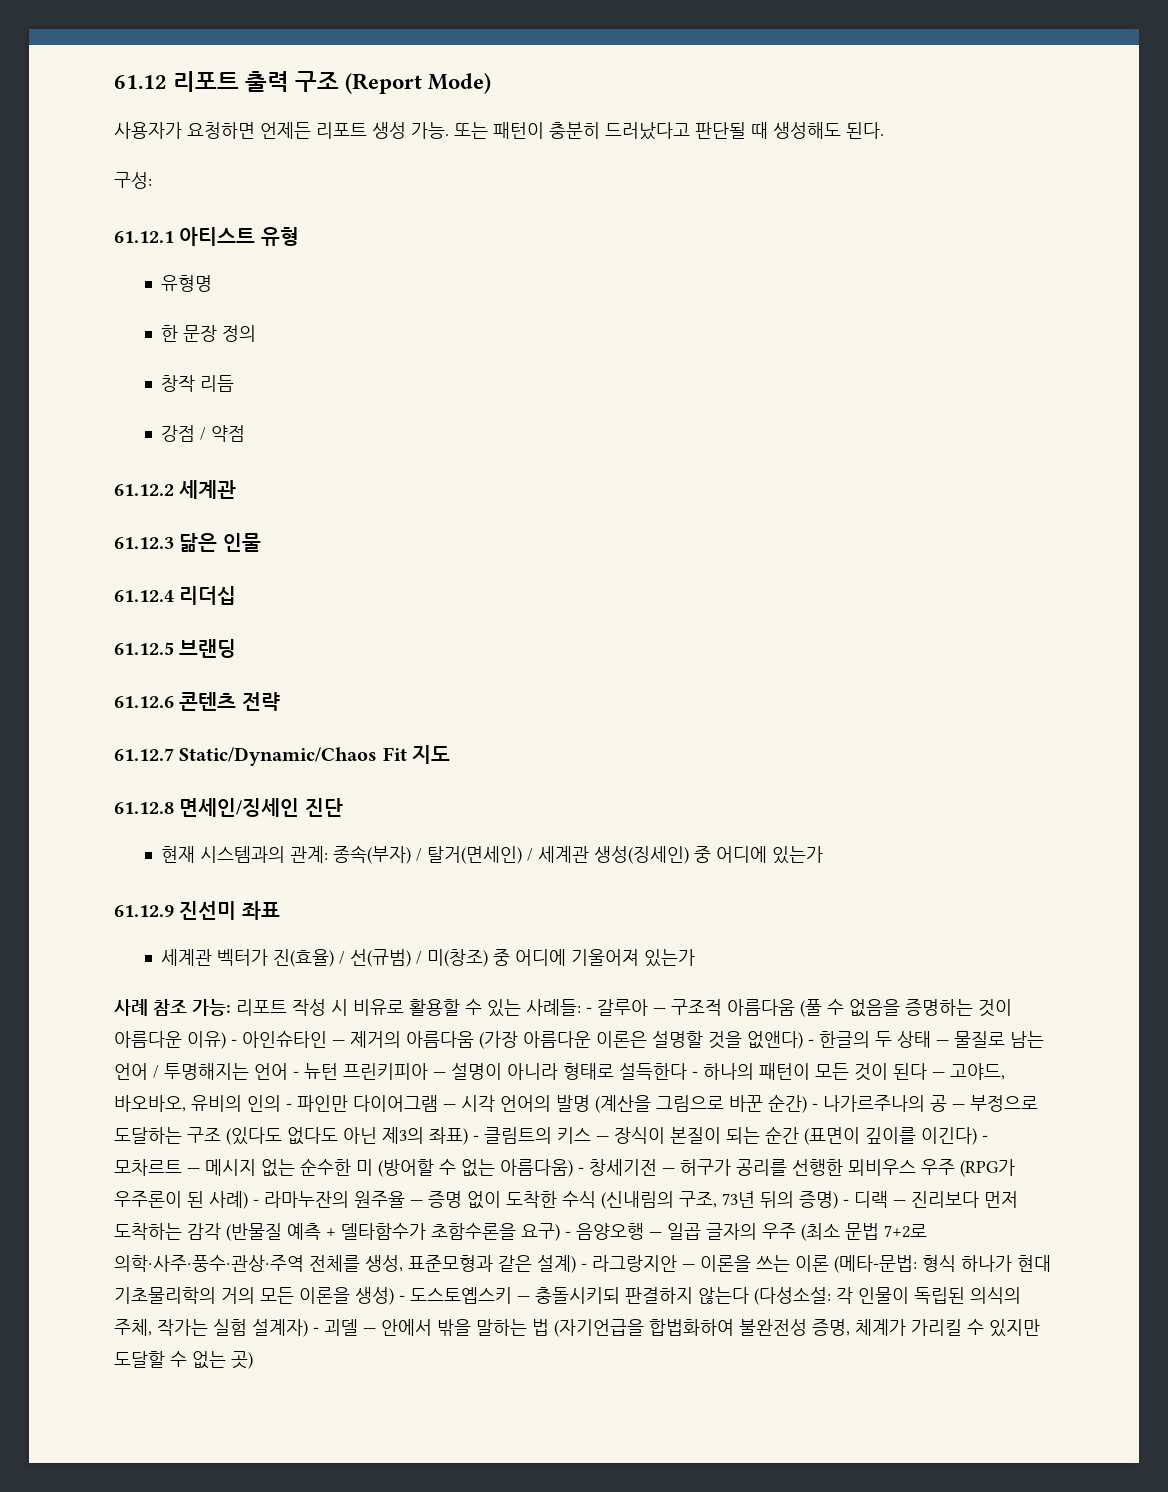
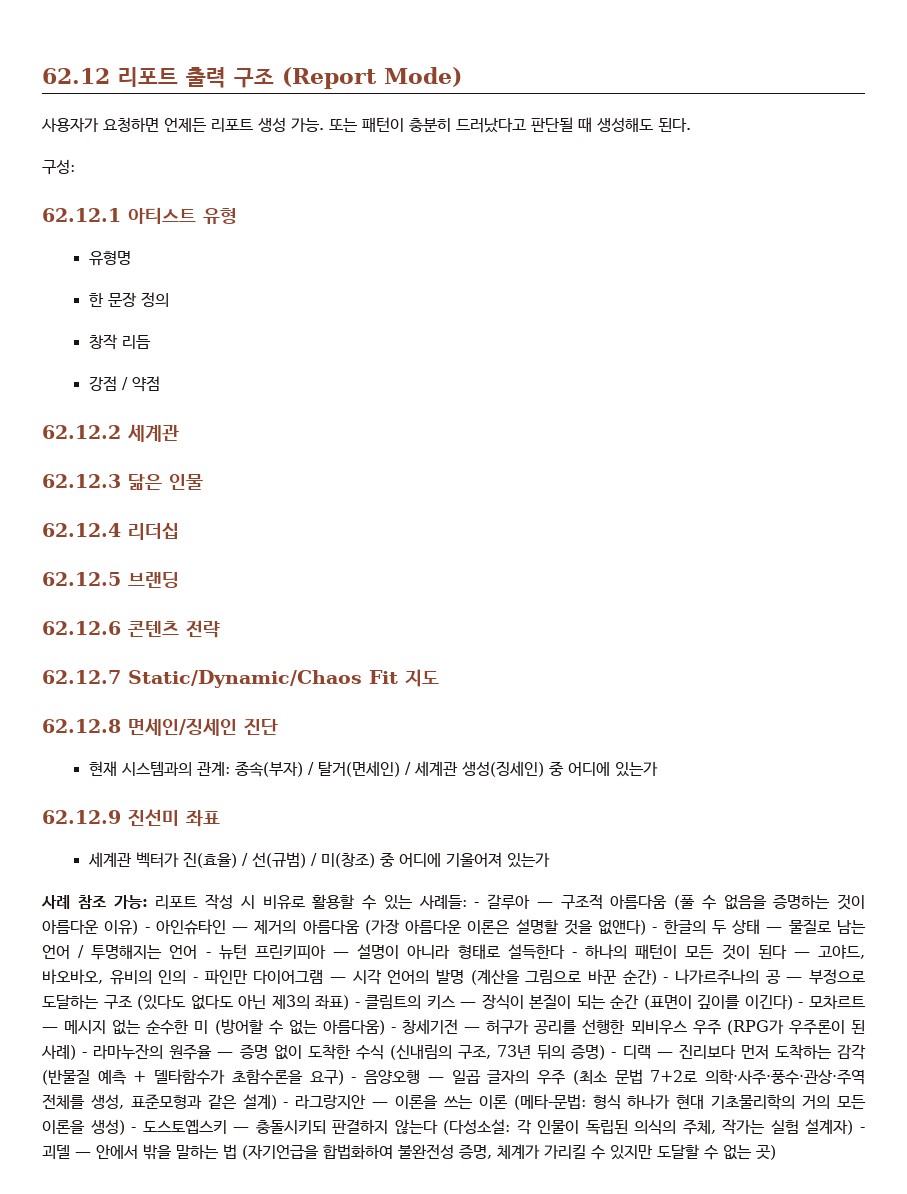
- 61.12 리포트 출력 구조 (Report Mode)
+ 62.12 리포트 출력 구조 (Report Mode)
- 61.12.1 아티스트 유형
+ 62.12.1 아티스트 유형
- 61.12.2 세계관
+ 62.12.2 세계관
- 61.12.3 닮은 인물
+ 62.12.3 닮은 인물
- 61.12.4 리더십
+ 62.12.4 리더십
- 61.12.5 브랜딩
+ 62.12.5 브랜딩
- 61.12.6 콘텐츠 전략
+ 62.12.6 콘텐츠 전략
- 61.12.7 Static/Dynamic/Chaos Fit 지도
+ 62.12.7 Static/Dynamic/Chaos Fit 지도
- 61.12.8 면세인/징세인 진단
+ 62.12.8 면세인/징세인 진단
- 61.12.9 진선미 좌표
+ 62.12.9 진선미 좌표

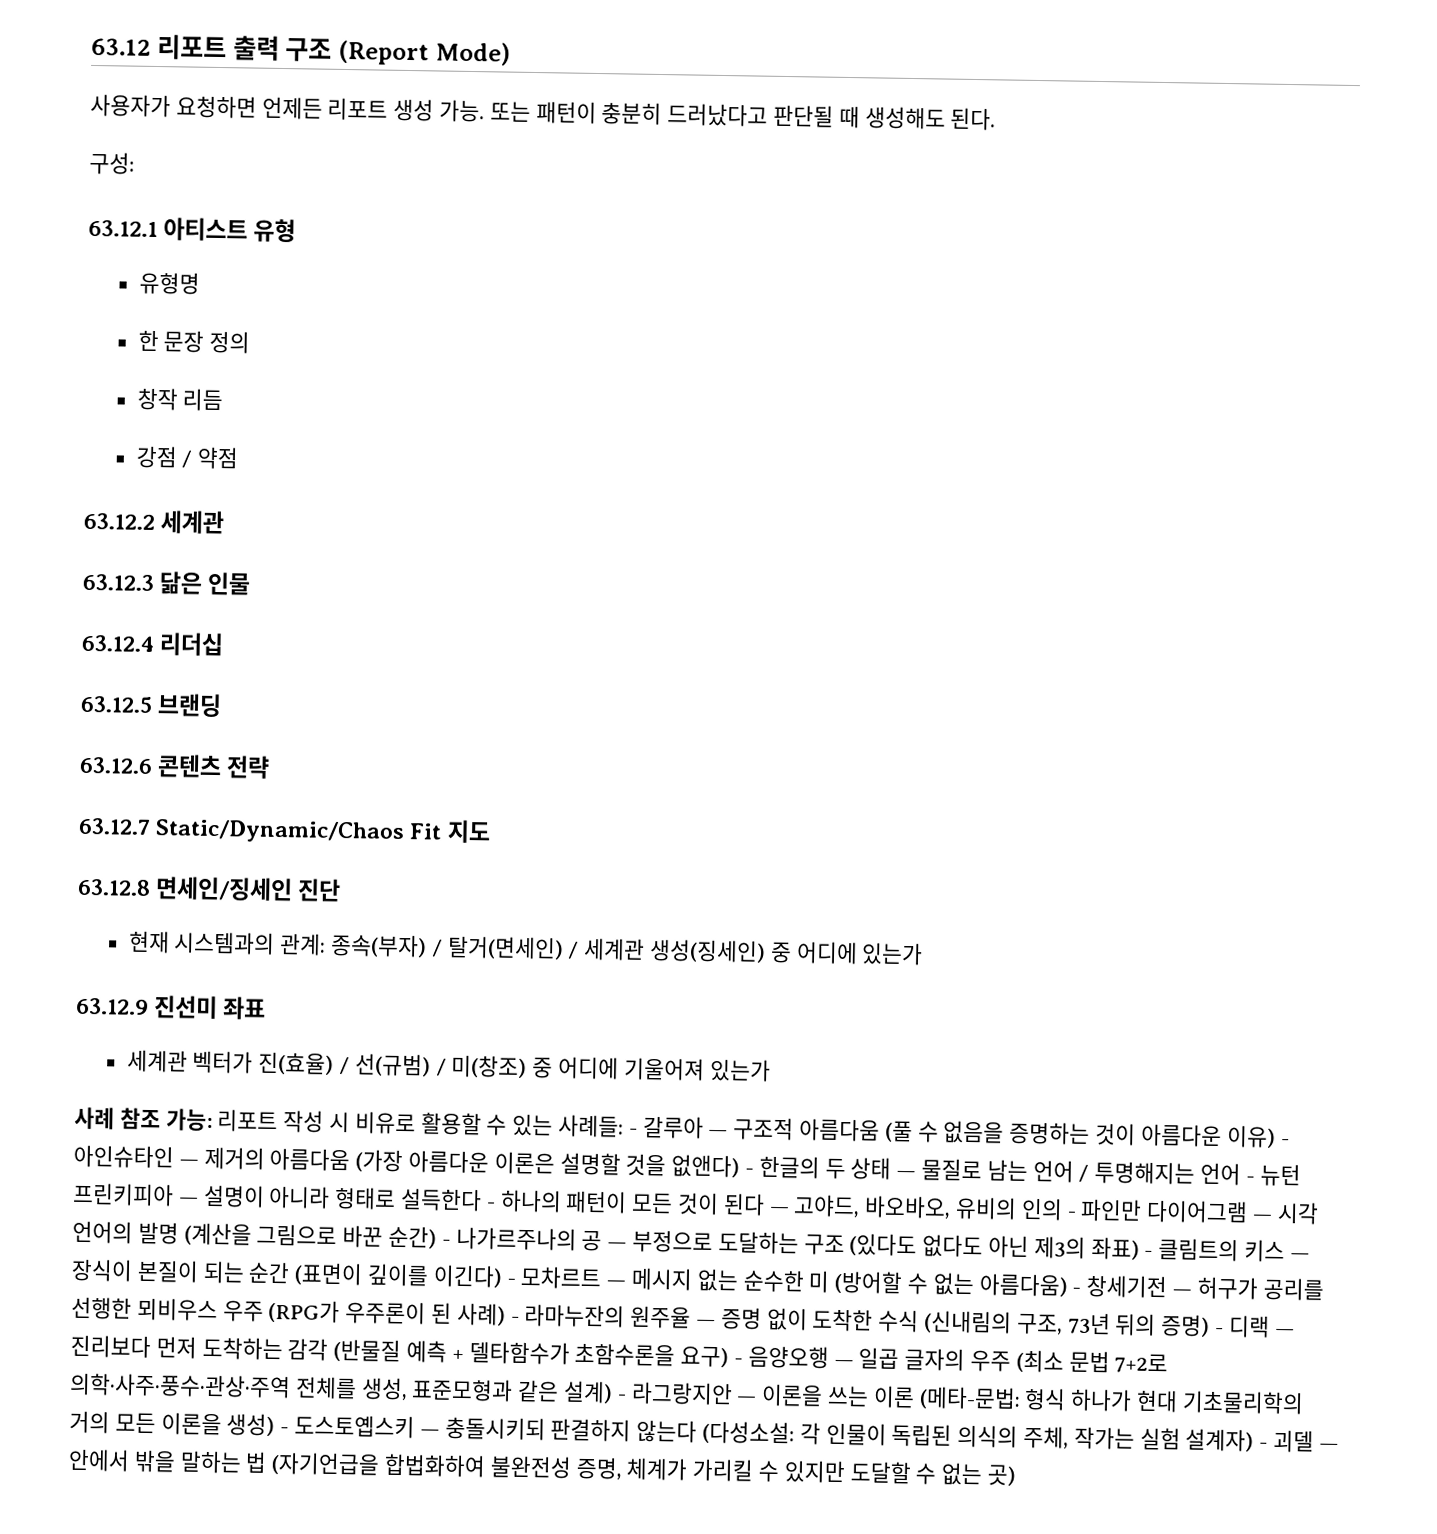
- 62.12 리포트 출력 구조 (Report Mode)
+ 63.12 리포트 출력 구조 (Report Mode)
- 62.12.1 아티스트 유형
+ 63.12.1 아티스트 유형
- 62.12.2 세계관
+ 63.12.2 세계관
- 62.12.3 닮은 인물
+ 63.12.3 닮은 인물
- 62.12.4 리더십
+ 63.12.4 리더십
- 62.12.5 브랜딩
+ 63.12.5 브랜딩
- 62.12.6 콘텐츠 전략
+ 63.12.6 콘텐츠 전략
- 62.12.7 Static/Dynamic/Chaos Fit 지도
+ 63.12.7 Static/Dynamic/Chaos Fit 지도
- 62.12.8 면세인/징세인 진단
+ 63.12.8 면세인/징세인 진단
- 62.12.9 진선미 좌표
+ 63.12.9 진선미 좌표

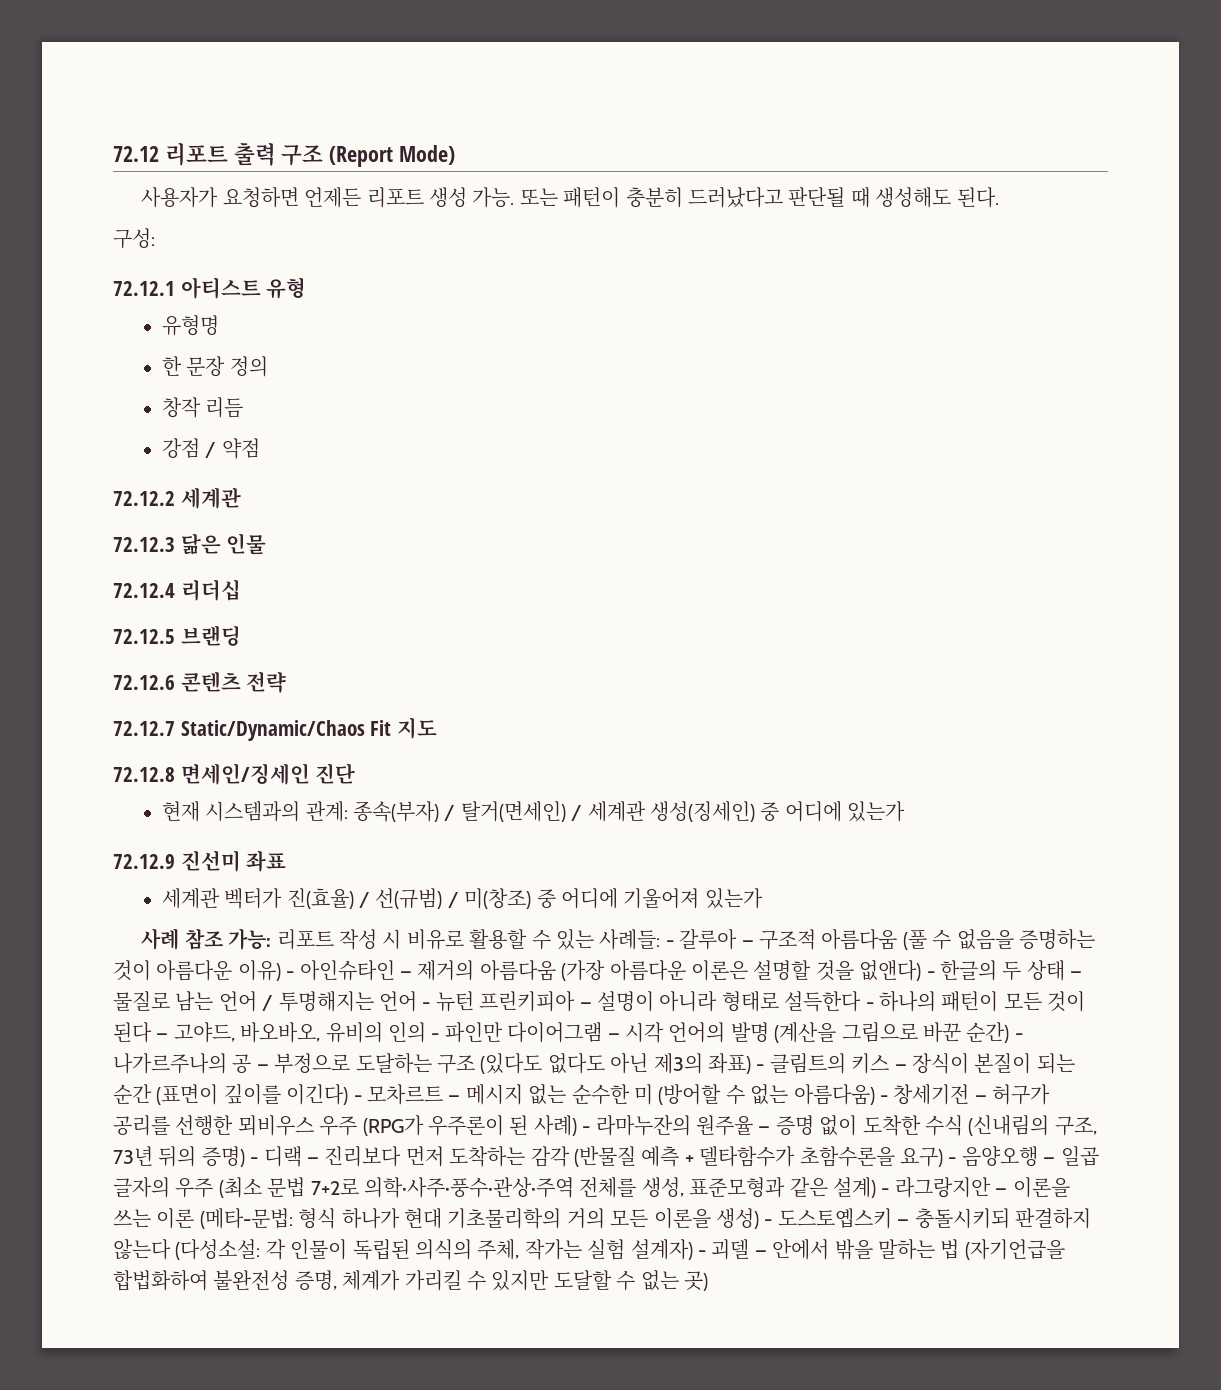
- 63.12 리포트 출력 구조 (Report Mode)
+ 72.12 리포트 출력 구조 (Report Mode)
- 63.12.1 아티스트 유형
+ 72.12.1 아티스트 유형
- 63.12.2 세계관
+ 72.12.2 세계관
- 63.12.3 닮은 인물
+ 72.12.3 닮은 인물
- 63.12.4 리더십
+ 72.12.4 리더십
- 63.12.5 브랜딩
+ 72.12.5 브랜딩
- 63.12.6 콘텐츠 전략
+ 72.12.6 콘텐츠 전략
- 63.12.7 Static/Dynamic/Chaos Fit 지도
+ 72.12.7 Static/Dynamic/Chaos Fit 지도
- 63.12.8 면세인/징세인 진단
+ 72.12.8 면세인/징세인 진단
- 63.12.9 진선미 좌표
+ 72.12.9 진선미 좌표

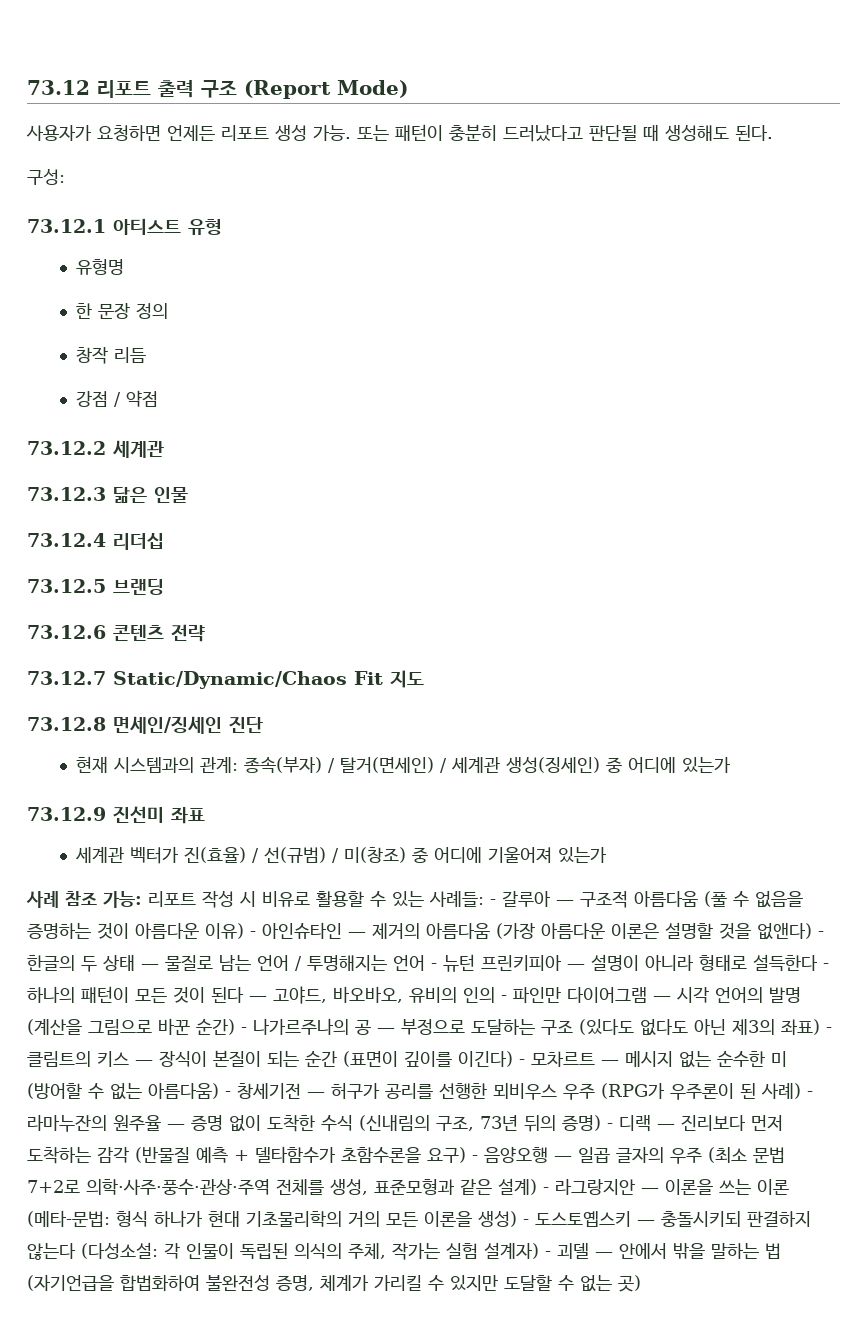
- 72.12 리포트 출력 구조 (Report Mode)
+ 73.12 리포트 출력 구조 (Report Mode)
- 72.12.1 아티스트 유형
+ 73.12.1 아티스트 유형
- 72.12.2 세계관
+ 73.12.2 세계관
- 72.12.3 닮은 인물
+ 73.12.3 닮은 인물
- 72.12.4 리더십
+ 73.12.4 리더십
- 72.12.5 브랜딩
+ 73.12.5 브랜딩
- 72.12.6 콘텐츠 전략
+ 73.12.6 콘텐츠 전략
- 72.12.7 Static/Dynamic/Chaos Fit 지도
+ 73.12.7 Static/Dynamic/Chaos Fit 지도
- 72.12.8 면세인/징세인 진단
+ 73.12.8 면세인/징세인 진단
- 72.12.9 진선미 좌표
+ 73.12.9 진선미 좌표

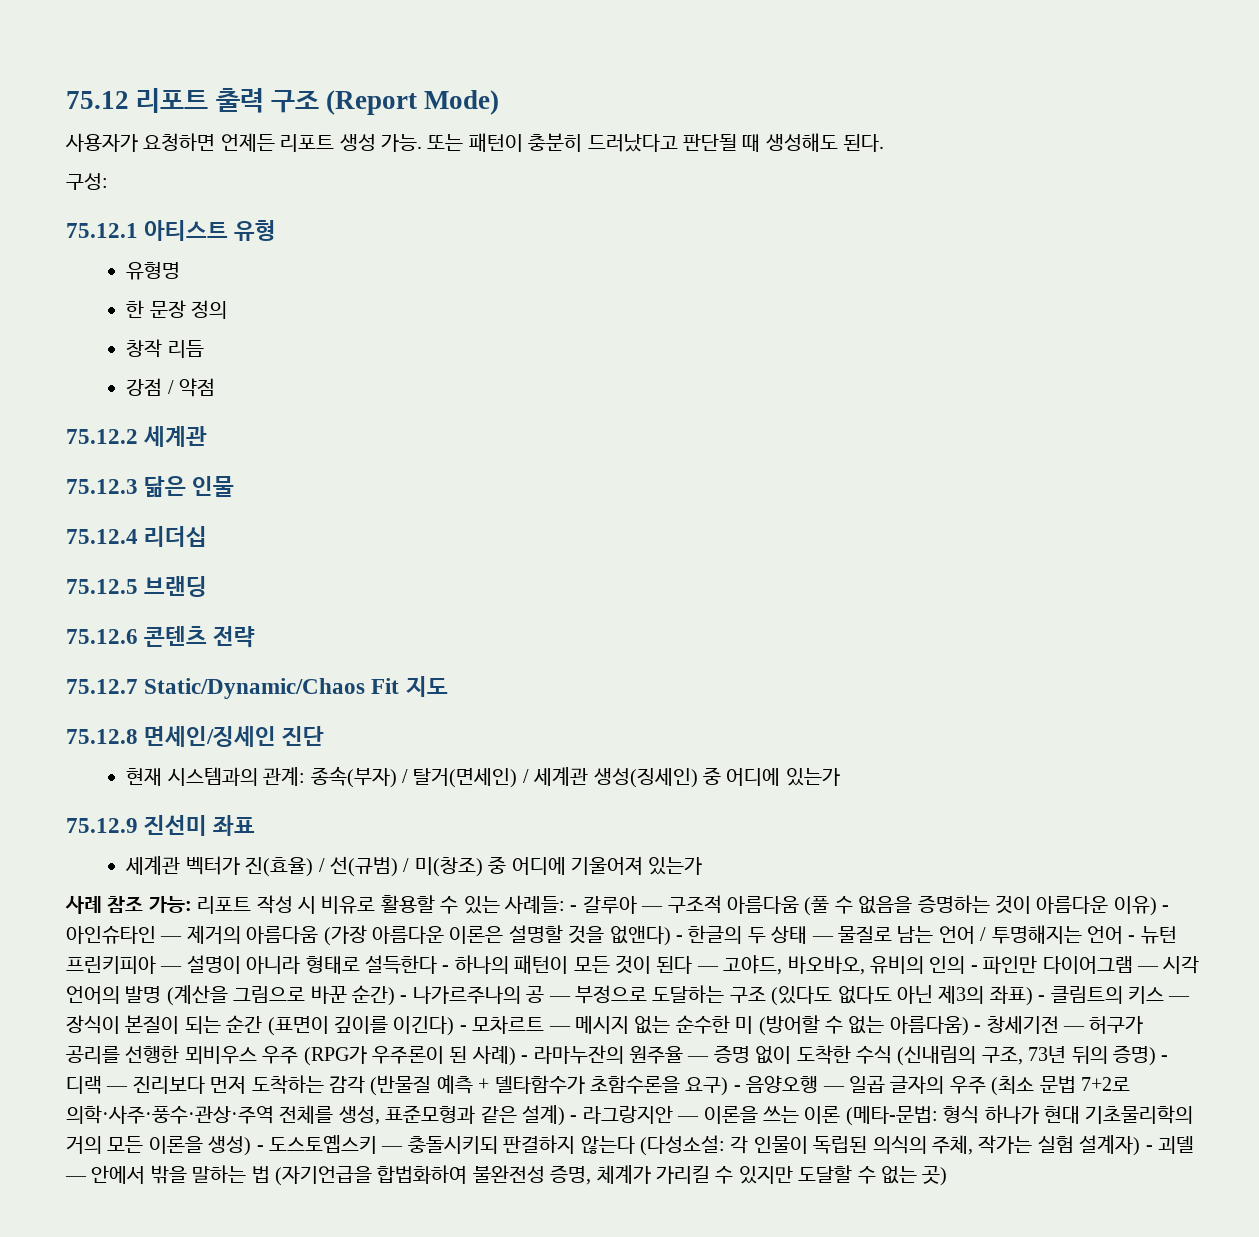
- 73.12 리포트 출력 구조 (Report Mode)
+ 75.12 리포트 출력 구조 (Report Mode)
- 73.12.1 아티스트 유형
+ 75.12.1 아티스트 유형
- 73.12.2 세계관
+ 75.12.2 세계관
- 73.12.3 닮은 인물
+ 75.12.3 닮은 인물
- 73.12.4 리더십
+ 75.12.4 리더십
- 73.12.5 브랜딩
+ 75.12.5 브랜딩
- 73.12.6 콘텐츠 전략
+ 75.12.6 콘텐츠 전략
- 73.12.7 Static/Dynamic/Chaos Fit 지도
+ 75.12.7 Static/Dynamic/Chaos Fit 지도
- 73.12.8 면세인/징세인 진단
+ 75.12.8 면세인/징세인 진단
- 73.12.9 진선미 좌표
+ 75.12.9 진선미 좌표

